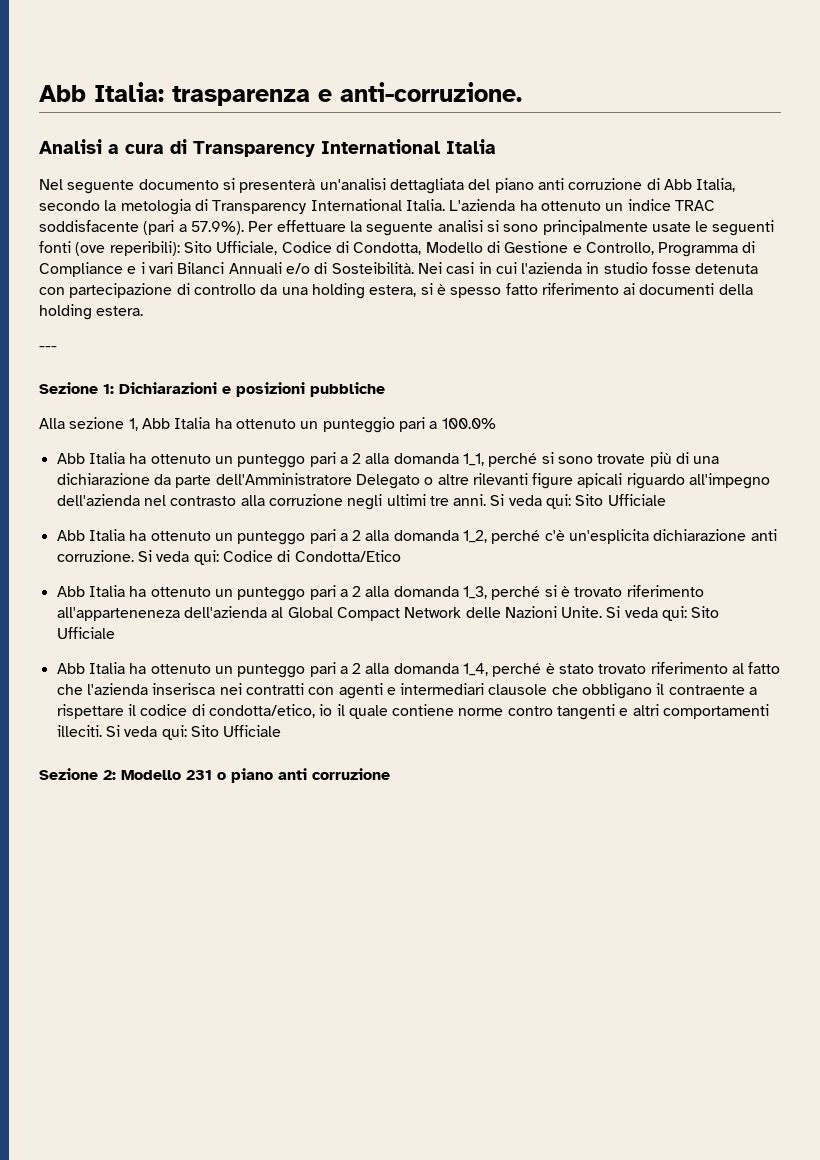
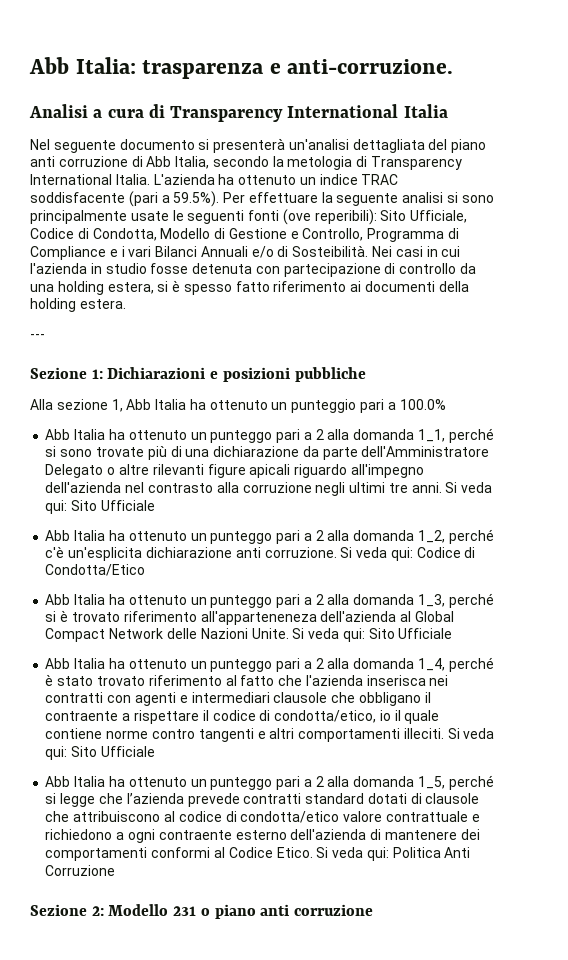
- L'azienda ha ottenuto un indice TRAC soddisfacente (pari a 57.9%). Per effettuare la seguente analisi si sono principalmente usate le seguenti fonti (ove reperibili): Sito Ufficiale, Codice di Condotta, Modello di Gestione e Controllo, Programma di Compliance e i vari Bilanci Annuali e/o di Sosteibilità.
+ L'azienda ha ottenuto un indice TRAC soddisfacente (pari a 59.5%). Per effettuare la seguente analisi si sono principalmente usate le seguenti fonti (ove reperibili): Sito Ufficiale, Codice di Condotta, Modello di Gestione e Controllo, Programma di Compliance e i vari Bilanci Annuali e/o di Sosteibilità.
+ Abb Italia ha ottenuto un punteggo pari a 2 alla domanda 1_5, perché si legge che l’azienda prevede contratti standard dotati di clausole che attribuiscono al codice di condotta/etico valore contrattuale e richiedono a ogni contraente esterno dell'azienda di mantenere dei comportamenti conformi al Codice Etico. Si veda qui: Politica Anti Corruzione

